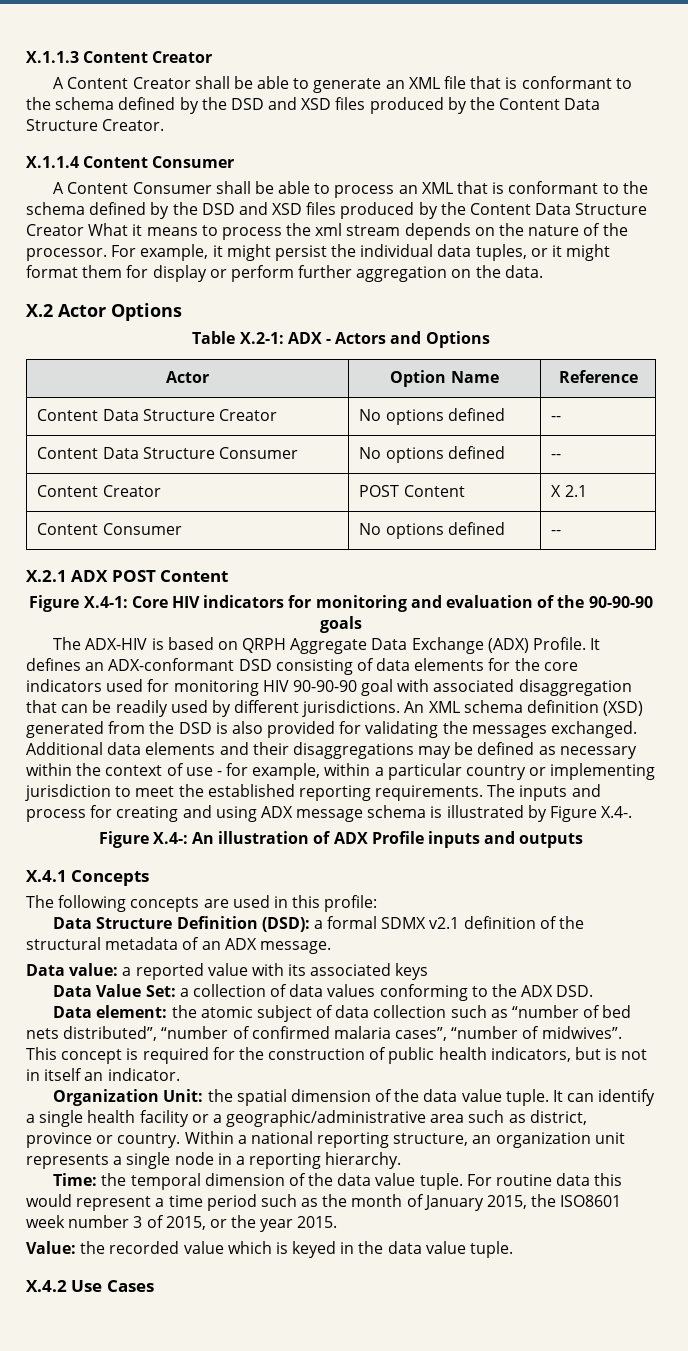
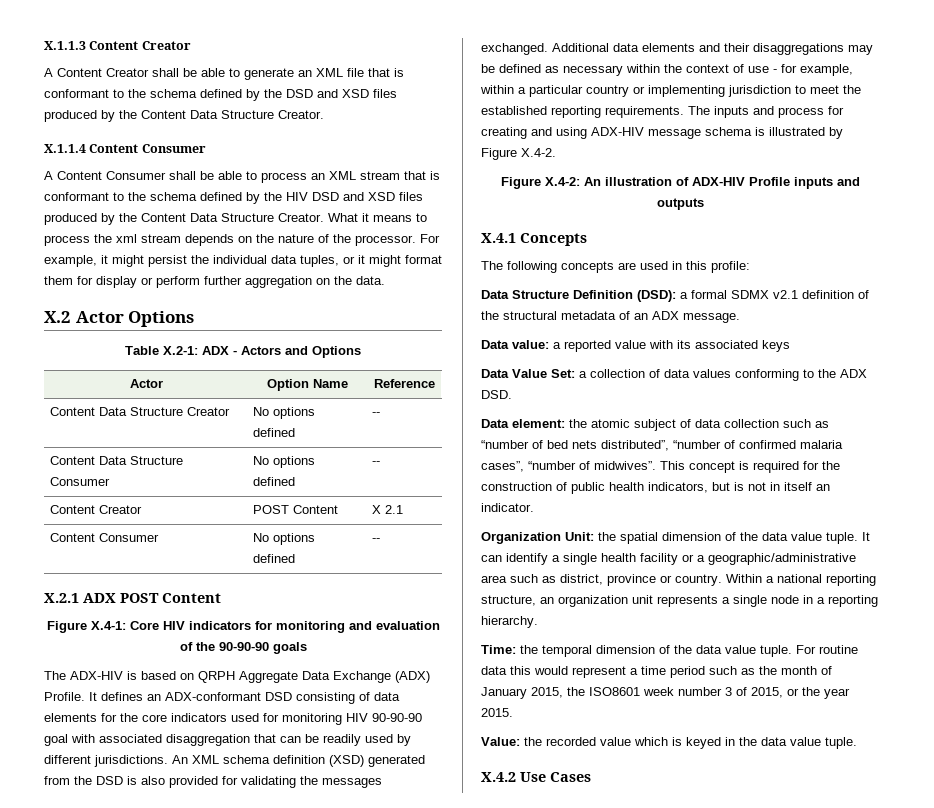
- A Content Consumer shall be able to process an XML that is conformant to the schema defined by the DSD and XSD files produced by the Content Data Structure Creator What it means to process the xml stream depends on the nature of the processor.
+ A Content Consumer shall be able to process an XML stream that is conformant to the schema defined by the HIV DSD and XSD files produced by the Content Data Structure Creator. What it means to process the xml stream depends on the nature of the processor.
- The inputs and process for creating and using ADX message schema is illustrated by Figure X.4-.
- Figure X.4-: An illustration of ADX Profile inputs and outputs
+ The inputs and process for creating and using ADX-HIV message schema is illustrated by Figure X.4-2.
+ Figure X.4-2: An illustration of ADX-HIV Profile inputs and outputs

